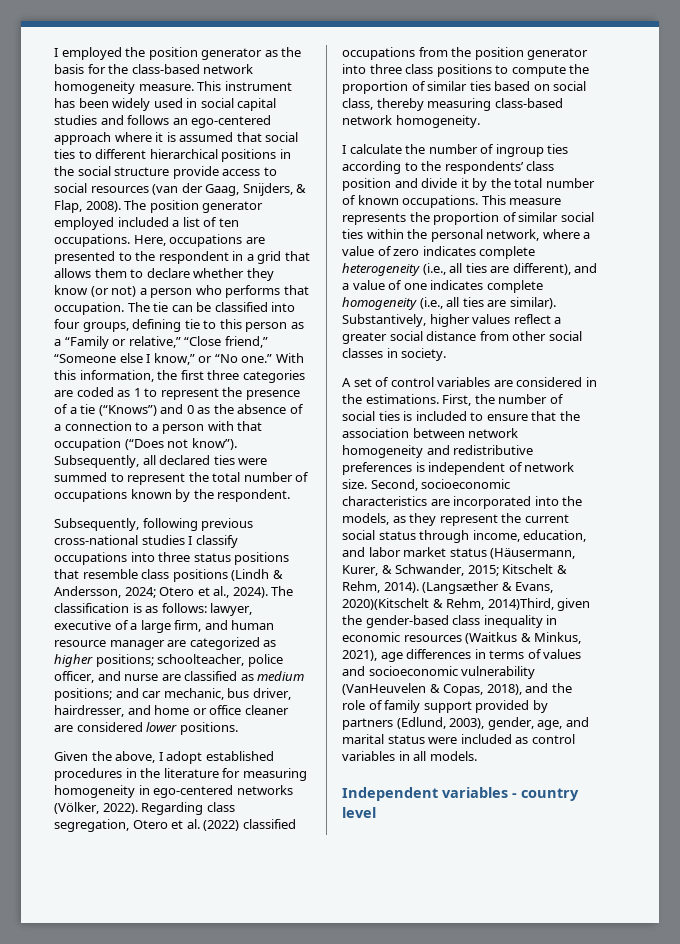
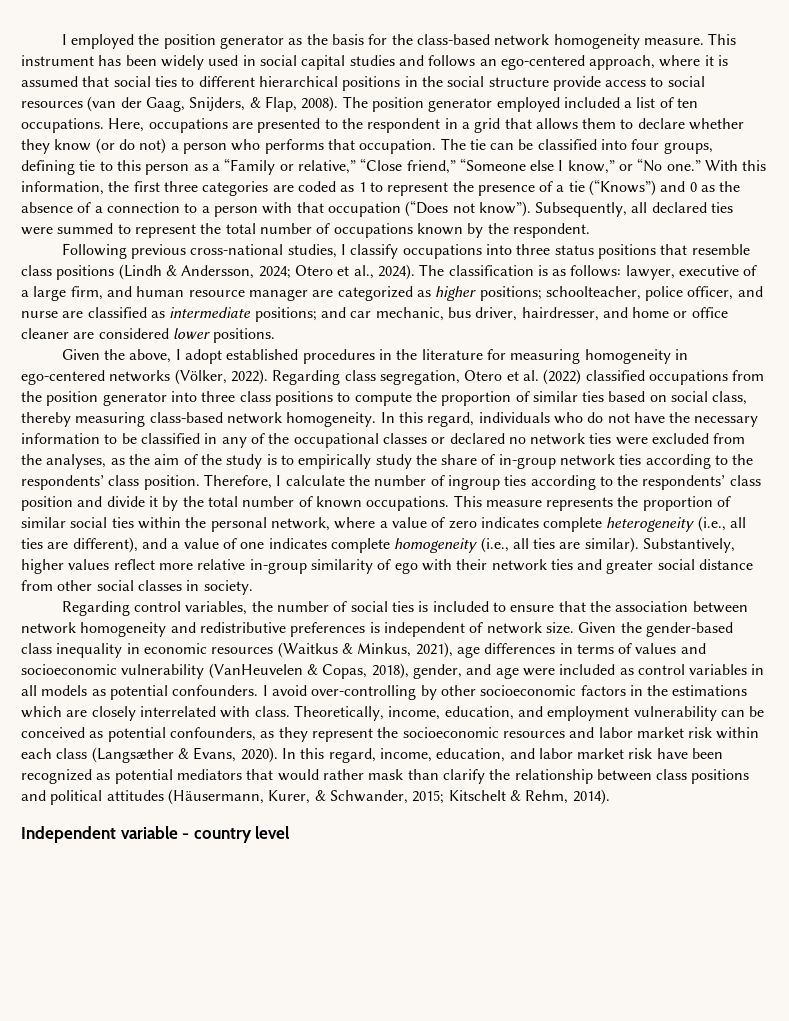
- This instrument has been widely used in social capital studies and follows an ego-centered approach where it is assumed that social ties to different hierarchical positions in the social structure provide access to social resources (van der Gaag, Snijders, & Flap, 2008).
+ This instrument has been widely used in social capital studies and follows an ego-centered approach, where it is assumed that social ties to different hierarchical positions in the social structure provide access to social resources (van der Gaag, Snijders, & Flap, 2008).
- Here, occupations are presented to the respondent in a grid that allows them to declare whether they know (or not) a person who performs that occupation.
+ Here, occupations are presented to the respondent in a grid that allows them to declare whether they know (or do not) a person who performs that occupation.
- Subsequently, following previous cross-national studies I classify occupations into three status positions that resemble class positions (Lindh & Andersson, 2024; Otero et al., 2024).
+ Following previous cross-national studies, I classify occupations into three status positions that resemble class positions (Lindh & Andersson, 2024; Otero et al., 2024).
- The classification is as follows: lawyer, executive of a large firm, and human resource manager are categorized as higher positions; schoolteacher, police officer, and nurse are classified as medium positions; and car mechanic, bus driver, hairdresser, and home or office cleaner are considered lower positions.
+ The classification is as follows: lawyer, executive of a large firm, and human resource manager are categorized as higher positions; schoolteacher, police officer, and nurse are classified as intermediate positions; and car mechanic, bus driver, hairdresser, and home or office cleaner are considered lower positions.
- Regarding class segregation, Otero et al. (2022) classified occupations from the position generator into three class positions to compute the proportion of similar ties based on social class, thereby measuring class-based network homogeneity.
- I calculate the number of ingroup ties according to the respondents’ class position and divide it by the total number of known occupations.
+ Regarding class segregation, Otero et al. (2022) classified occupations from the position generator into three class positions to compute the proportion of similar ties based on social class, thereby measuring class-based network homogeneity. In this regard, individuals who do not have the necessary information to be classified in any of the occupational classes or declared no network ties were excluded from the analyses, as the aim of the study is to empirically study the share of in-group network ties according to the respondents’ class position. Therefore, I calculate the number of ingroup ties according to the respondents’ class position and divide it by the total number of known occupations.
- Substantively, higher values reflect a greater social distance from other social classes in society.
+ Substantively, higher values reflect more relative in-group similarity of ego with their network ties and greater social distance from other social classes in society.
- A set of control variables are considered in the estimations. First, the number of social ties is included to ensure that the association between network homogeneity and redistributive preferences is independent of network size.
+ Regarding control variables, the number of social ties is included to ensure that the association between network homogeneity and redistributive preferences is independent of network size.
- Second, socioeconomic characteristics are incorporated into the models, as they represent the current social status through income, education, and labor market status (Häusermann, Kurer, & Schwander, 2015; Kitschelt & Rehm, 2014). (Langsæther & Evans, 2020)(Kitschelt & Rehm, 2014)Third, given the gender-based class inequality in economic resources (Waitkus & Minkus, 2021), age differences in terms of values and socioeconomic vulnerability (VanHeuvelen & Copas, 2018), and the role of family support provided by partners (Edlund, 2003), gender, age, and marital status were included as control variables in all models.
+ Given the gender-based class inequality in economic resources (Waitkus & Minkus, 2021), age differences in terms of values and socioeconomic vulnerability (VanHeuvelen & Copas, 2018), gender, and age were included as control variables in all models as potential confounders. I avoid over-controlling by other socioeconomic factors in the estimations which are closely interrelated with class. Theoretically, income, education, and employment vulnerability can be conceived as potential confounders, as they represent the socioeconomic resources and labor market risk within each class (Langsæther & Evans, 2020). In this regard, income, education, and labor market risk have been recognized as potential mediators that would rather mask than clarify the relationship between class positions and political attitudes (Häusermann, Kurer, & Schwander, 2015; Kitschelt & Rehm, 2014).
- Independent variables - country level
+ Independent variable - country level

